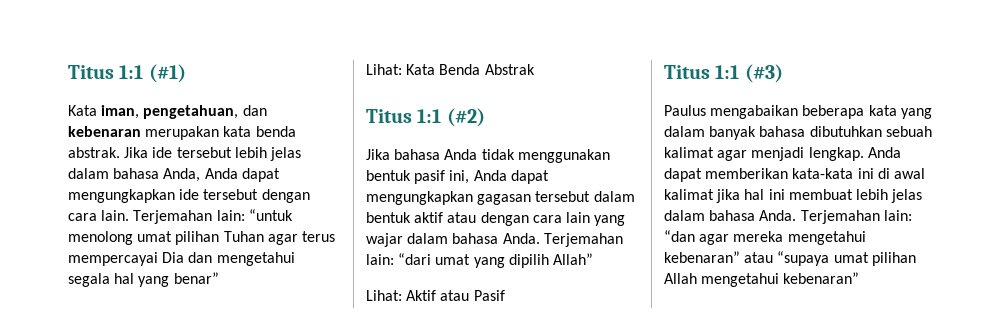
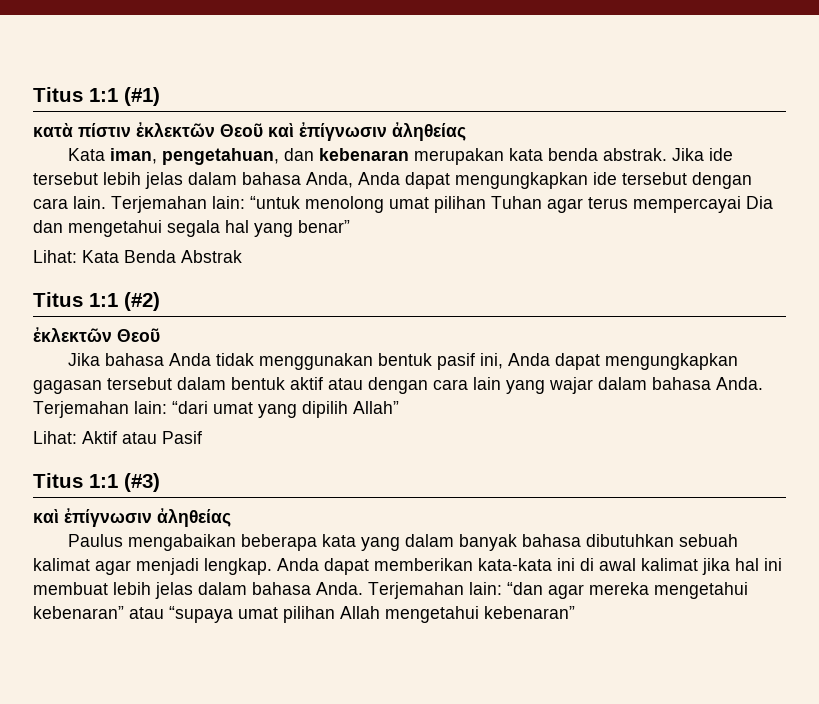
+ κατὰ πίστιν ἐκλεκτῶν Θεοῦ καὶ ἐπίγνωσιν ἀληθείας
  Titus 1:1 (#2)
+ ἐκλεκτῶν Θεοῦ
  Titus 1:1 (#3)
+ καὶ ἐπίγνωσιν ἀληθείας

